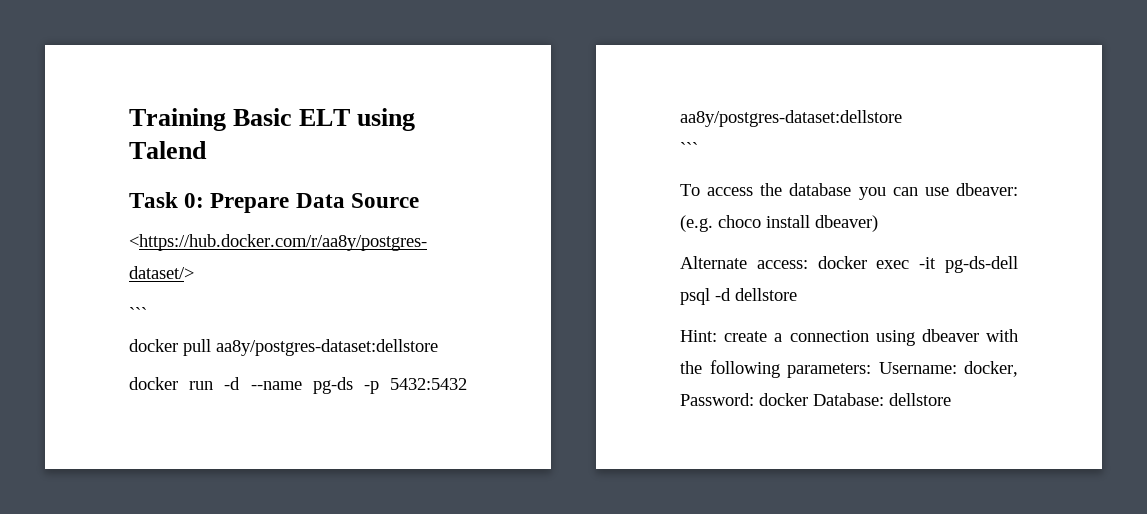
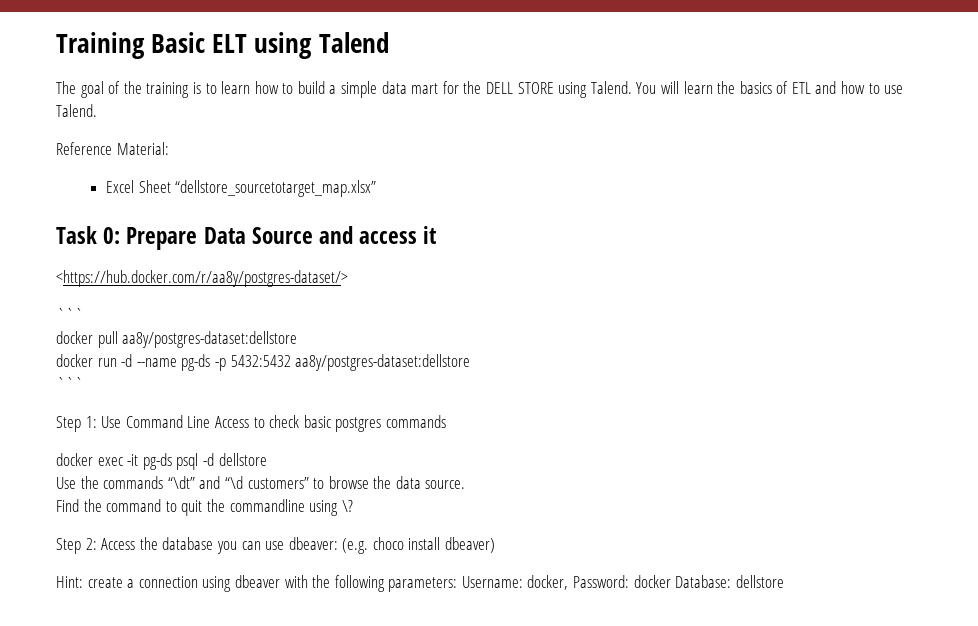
+ The goal of the training is to learn how to build a simple data mart for the DELL STORE using Talend. You will learn the basics of ETL and how to use Talend.
+ Reference Material:
+ Excel Sheet “dellstore_sourcetotarget_map.xlsx”
- Task 0: Prepare Data Source
+ Task 0: Prepare Data Source and access it
- To access the database you can use dbeaver: (e.g. choco install dbeaver)
+ Step 1: Use Command Line Access to check basic postgres commands
+ docker exec -it pg-ds psql -d dellstore
+ Use the commands “\dt” and “\d customers” to browse the data source.
+ Find the command to quit the commandline using \?
+ Step 2: Access the database you can use dbeaver: (e.g. choco install dbeaver)
- Alternate access: docker exec -it pg-ds-dell psql -d dellstore

